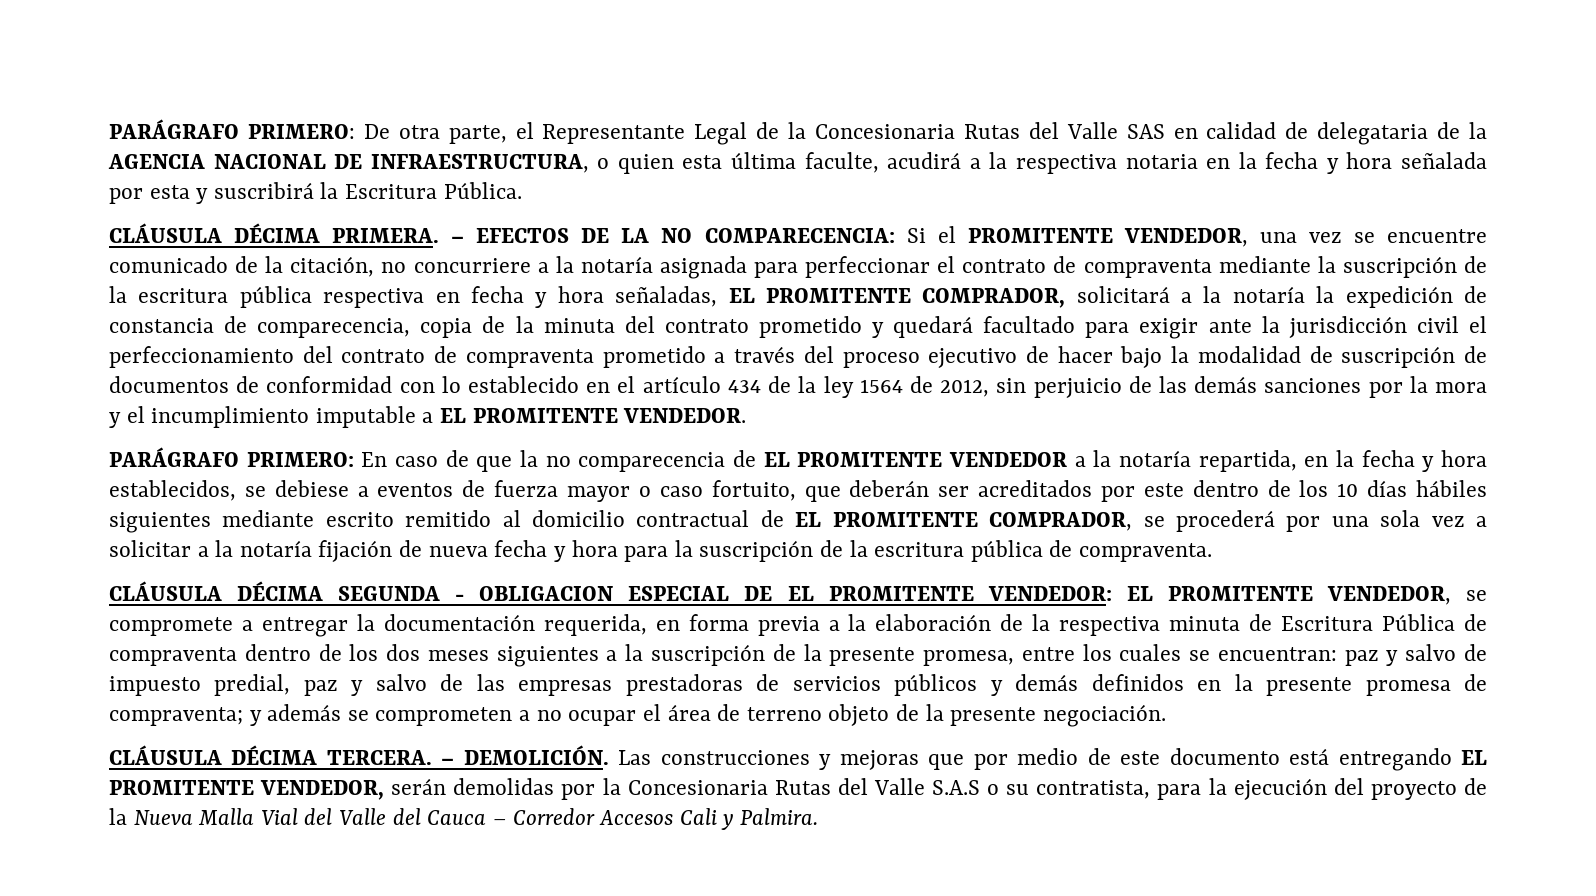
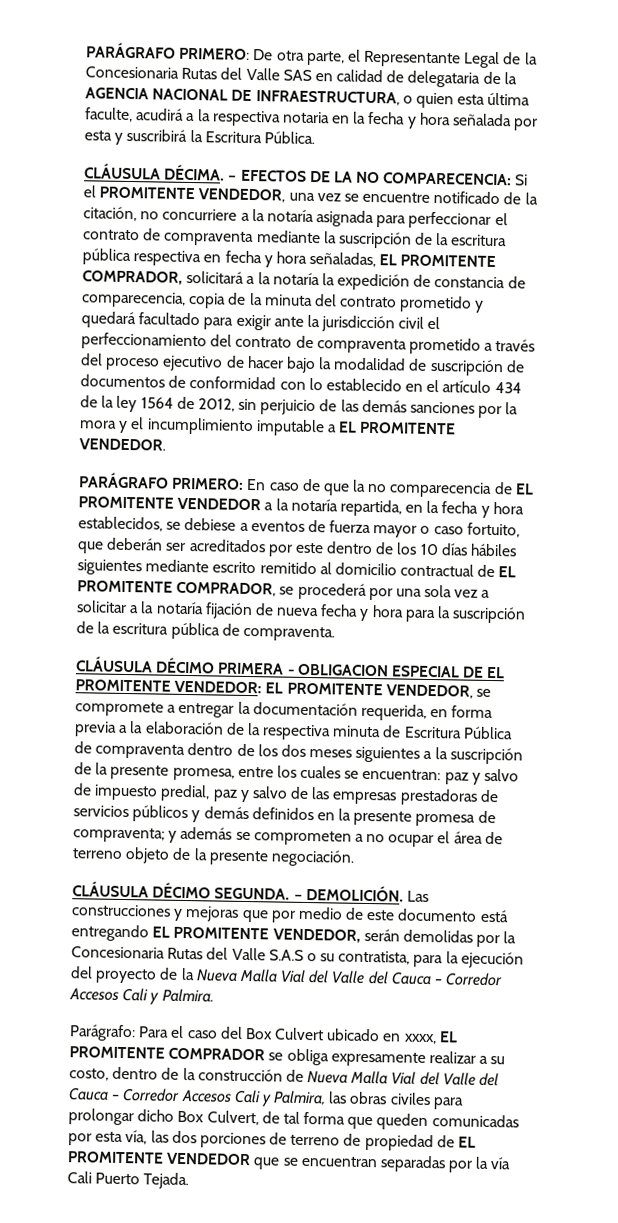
- CLÁUSULA DÉCIMA PRIMERA.
+ CLÁUSULA DÉCIMA.
- Si el PROMITENTE VENDEDOR, una vez se encuentre comunicado de la citación, no concurriere a la notaría asignada para perfeccionar el contrato de compraventa mediante la suscripción de la escritura pública respectiva en fecha y hora señaladas, EL PROMITENTE COMPRADOR, solicitará a la notaría la expedición de constancia de comparecencia, copia de la minuta del contrato prometido y quedará facultado para exigir ante la jurisdicción civil el perfeccionamiento del contrato de compraventa prometido a través del proceso ejecutivo de hacer bajo la modalidad de suscripción de documentos de conformidad con lo establecido en el artículo 434 de la ley 1564 de 2012, sin perjuicio de las demás sanciones por la mora y el incumplimiento imputable a EL PROMITENTE VENDEDOR.
+ Si el PROMITENTE VENDEDOR, una vez se encuentre notificado de la citación, no concurriere a la notaría asignada para perfeccionar el contrato de compraventa mediante la suscripción de la escritura pública respectiva en fecha y hora señaladas, EL PROMITENTE COMPRADOR, solicitará a la notaría la expedición de constancia de comparecencia, copia de la minuta del contrato prometido y quedará facultado para exigir ante la jurisdicción civil el perfeccionamiento del contrato de compraventa prometido a través del proceso ejecutivo de hacer bajo la modalidad de suscripción de documentos de conformidad con lo establecido en el artículo 434 de la ley 1564 de 2012, sin perjuicio de las demás sanciones por la mora y el incumplimiento imputable a EL PROMITENTE VENDEDOR.
- CLÁUSULA DÉCIMA SEGUNDA - OBLIGACION ESPECIAL DE EL PROMITENTE VENDEDOR:
+ CLÁUSULA DÉCIMO PRIMERA - OBLIGACION ESPECIAL DE EL PROMITENTE VENDEDOR:
- CLÁUSULA DÉCIMA TERCERA.
+ CLÁUSULA DÉCIMO SEGUNDA.
+ Parágrafo: Para el caso del Box Culvert ubicado en xxxx, EL PROMITENTE COMPRADOR se obliga expresamente realizar a su costo, dentro de la construcción de Nueva Malla Vial del Valle del Cauca – Corredor Accesos Cali y Palmira, las obras civiles para prolongar dicho Box Culvert, de tal forma que queden comunicadas por esta vía, las dos porciones de terreno de propiedad de EL PROMITENTE VENDEDOR que se encuentran separadas por la vía Cali Puerto Tejada.

